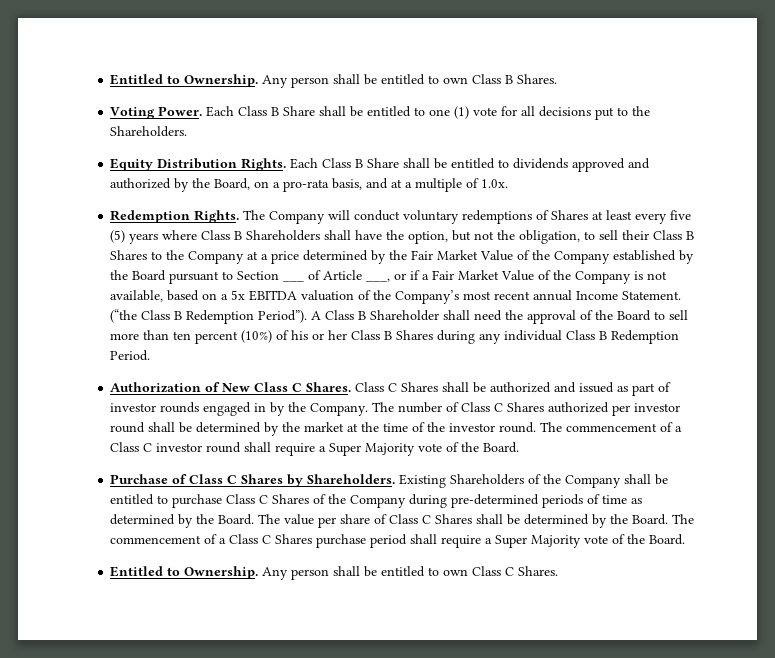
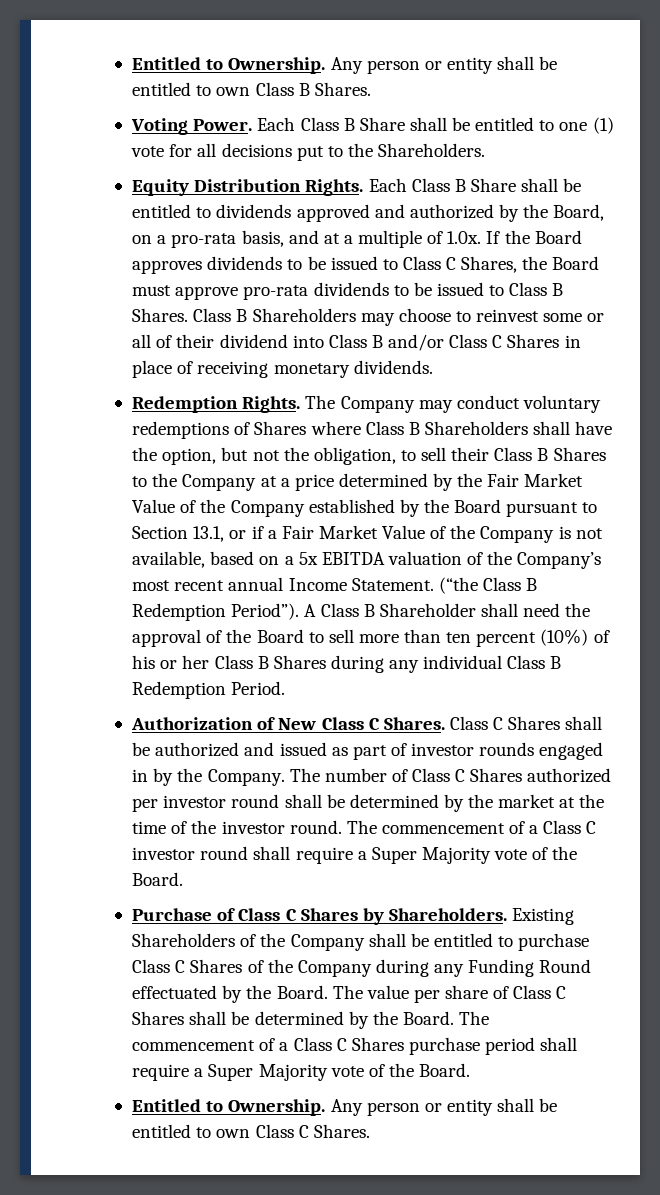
- Entitled to Ownership. Any person shall be entitled to own Class B Shares.
+ Entitled to Ownership. Any person or entity shall be entitled to own Class B Shares.
- Each Class B Share shall be entitled to dividends approved and authorized by the Board, on a pro-rata basis, and at a multiple of 1.0x.
+ Each Class B Share shall be entitled to dividends approved and authorized by the Board, on a pro-rata basis, and at a multiple of 1.0x. If the Board approves dividends to be issued to Class C Shares, the Board must approve pro-rata dividends to be issued to Class B Shares. Class B Shareholders may choose to reinvest some or all of their dividend into Class B and/or Class C Shares in place of receiving monetary dividends.
- The Company will conduct voluntary redemptions of Shares at least every five (5) years where Class B Shareholders shall have the option, but not the obligation, to sell their Class B Shares to the Company at a price determined by the Fair Market Value of the Company established by the Board pursuant to Section ___ of Article ___, or if a Fair Market Value of the Company is not available, based on a 5x EBITDA valuation of the Company’s most recent annual Income Statement.
+ The Company may conduct voluntary redemptions of Shares where Class B Shareholders shall have the option, but not the obligation, to sell their Class B Shares to the Company at a price determined by the Fair Market Value of the Company established by the Board pursuant to Section 13.1, or if a Fair Market Value of the Company is not available, based on a 5x EBITDA valuation of the Company’s most recent annual Income Statement.
- Existing Shareholders of the Company shall be entitled to purchase Class C Shares of the Company during pre-determined periods of time as determined by the Board.
+ Existing Shareholders of the Company shall be entitled to purchase Class C Shares of the Company during any Funding Round effectuated by the Board.
- Any person shall be entitled to own Class C Shares.
+ Any person or entity shall be entitled to own Class C Shares.

